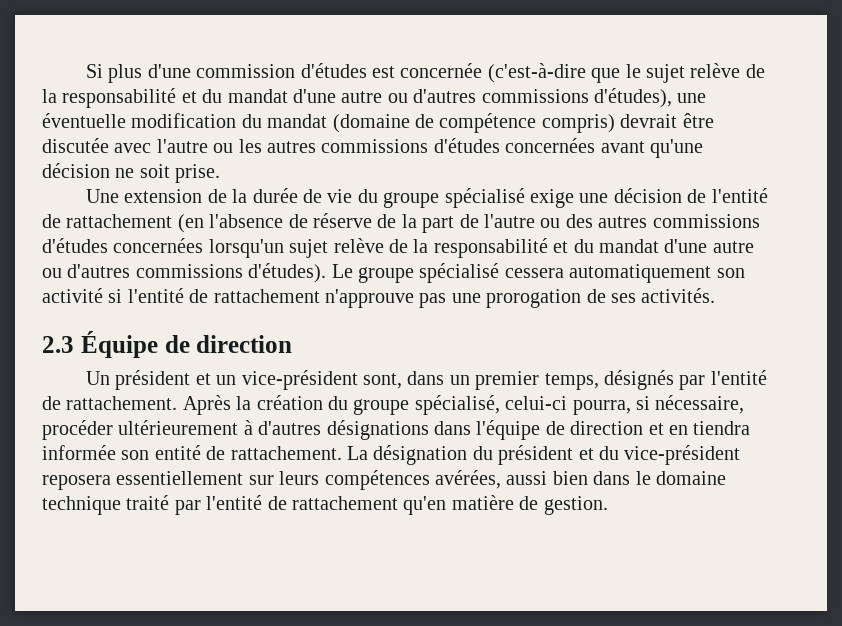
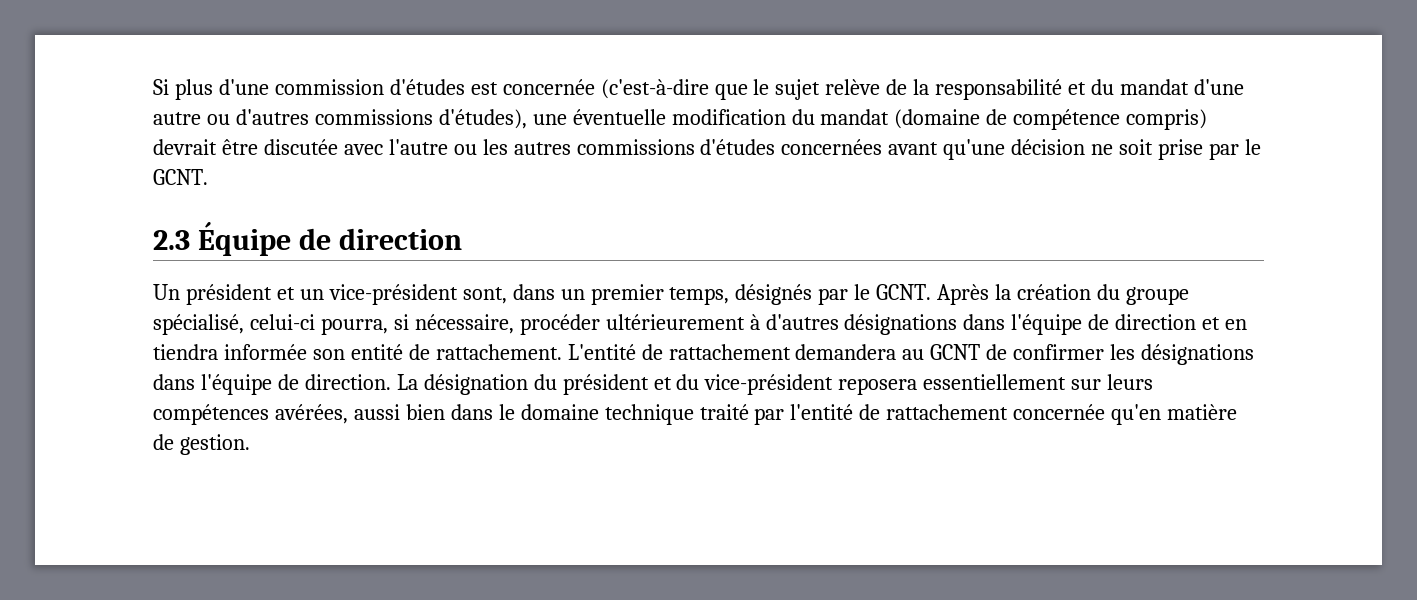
- Si plus d'une commission d'études est concernée (c'est-à-dire que le sujet relève de la responsabilité et du mandat d'une autre ou d'autres commissions d'études), une éventuelle modification du mandat (domaine de compétence compris) devrait être discutée avec l'autre ou les autres commissions d'études concernées avant qu'une décision ne soit prise.
- Une extension de la durée de vie du groupe spécialisé exige une décision de l'entité de rattachement (en l'absence de réserve de la part de l'autre ou des autres commissions d'études concernées lorsqu'un sujet relève de la responsabilité et du mandat d'une autre ou d'autres commissions d'études). Le groupe spécialisé cessera automatiquement son activité si l'entité de rattachement n'approuve pas une prorogation de ses activités.
+ Si plus d'une commission d'études est concernée (c'est-à-dire que le sujet relève de la responsabilité et du mandat d'une autre ou d'autres commissions d'études), une éventuelle modification du mandat (domaine de compétence compris) devrait être discutée avec l'autre ou les autres commissions d'études concernées avant qu'une décision ne soit prise par le GCNT.
- Un président et un vice-président sont, dans un premier temps, désignés par l'entité de rattachement.
+ Un président et un vice-président sont, dans un premier temps, désignés par le GCNT.
+ L'entité de rattachement demandera au GCNT de confirmer les désignations dans l'équipe de direction.
- La désignation du président et du vice-président reposera essentiellement sur leurs compétences avérées, aussi bien dans le domaine technique traité par l'entité de rattachement qu'en matière de gestion.
+ La désignation du président et du vice-président reposera essentiellement sur leurs compétences avérées, aussi bien dans le domaine technique traité par l'entité de rattachement concernée qu'en matière de gestion.

